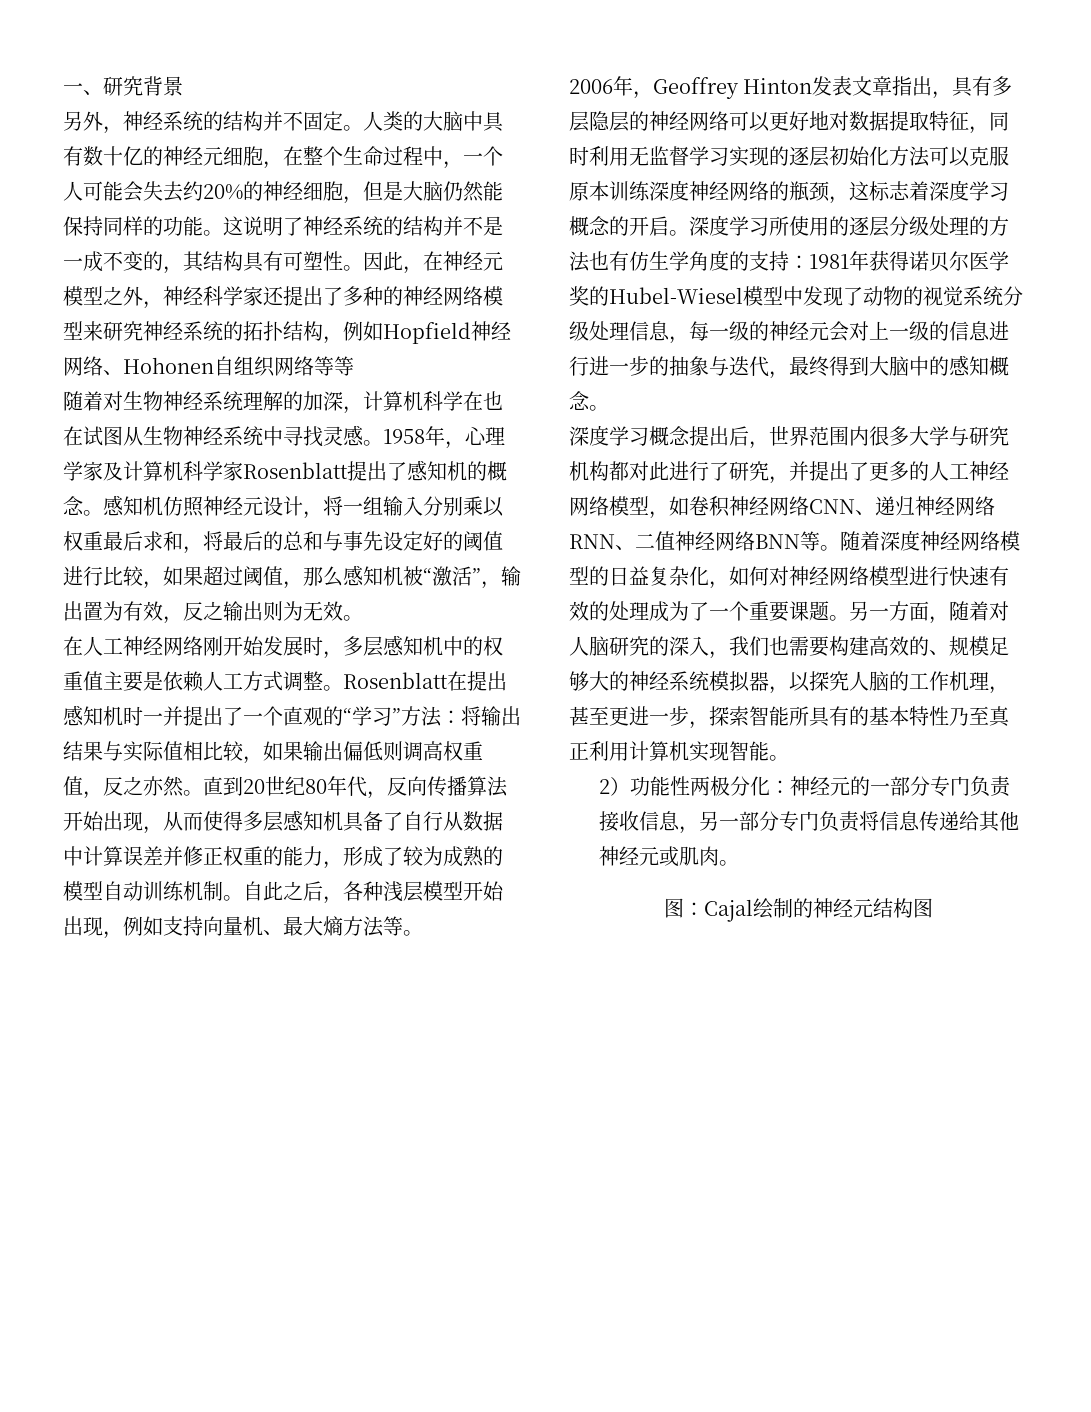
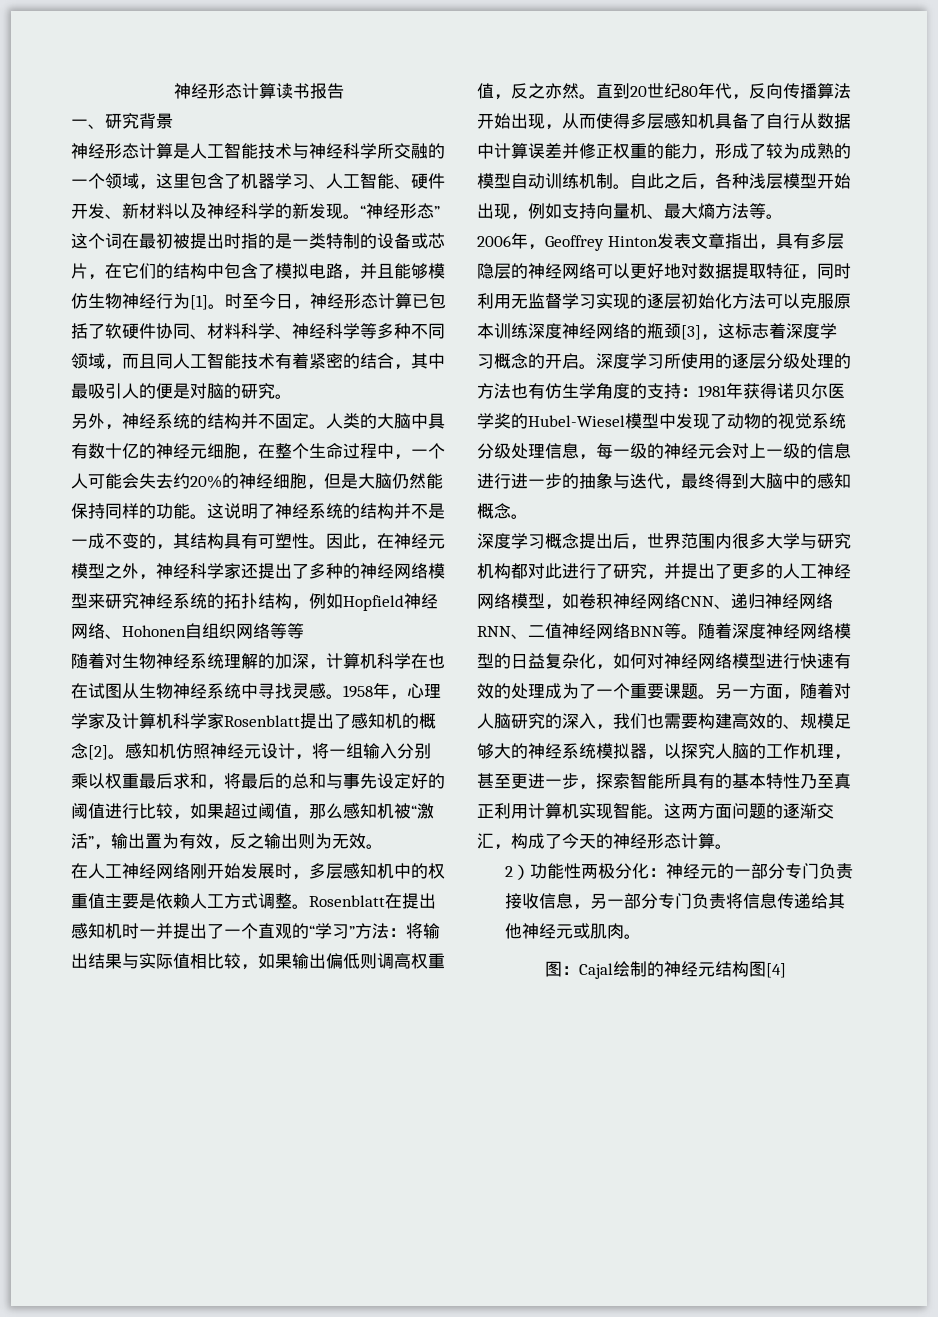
+ 神经形态计算读书报告
  一、研究背景
+ 神经形态计算是人工智能技术与神经科学所交融的一个领域，这里包含了机器学习、人工智能、硬件开发、新材料以及神经科学的新发现。“神经形态”这个词在最初被提出时指的是一类特制的设备或芯片，在它们的结构中包含了模拟电路，并且能够模仿生物神经行为[1]。时至今日，神经形态计算已包括了软硬件协同、材料科学、神经科学等多种不同领域，而且同人工智能技术有着紧密的结合，其中最吸引人的便是对脑的研究。
- 1958年，心理学家及计算机科学家Rosenblatt提出了感知机的概念。
+ 1958年，心理学家及计算机科学家Rosenblatt提出了感知机的概念[2]。
- 2006年，Geoffrey Hinton发表文章指出，具有多层隐层的神经网络可以更好地对数据提取特征，同时利用无监督学习实现的逐层初始化方法可以克服原本训练深度神经网络的瓶颈，这标志着深度学习概念的开启。
+ 2006年，Geoffrey Hinton发表文章指出，具有多层隐层的神经网络可以更好地对数据提取特征，同时利用无监督学习实现的逐层初始化方法可以克服原本训练深度神经网络的瓶颈[3]，这标志着深度学习概念的开启。
+ 这两方面问题的逐渐交汇，构成了今天的神经形态计算。
- 图：Cajal绘制的神经元结构图
+ 图：Cajal绘制的神经元结构图[4]

